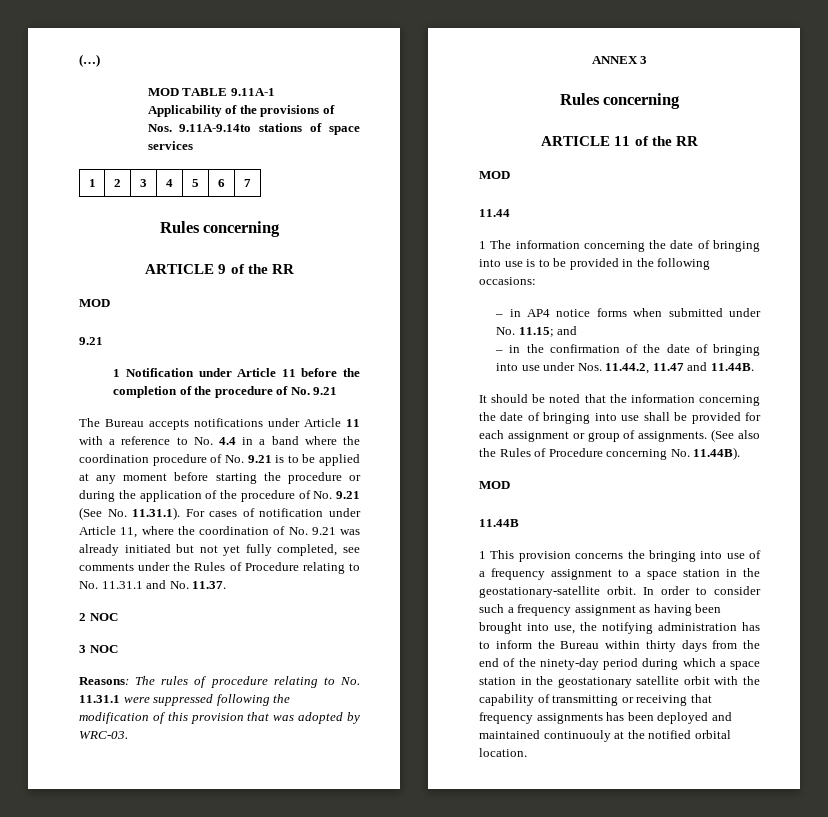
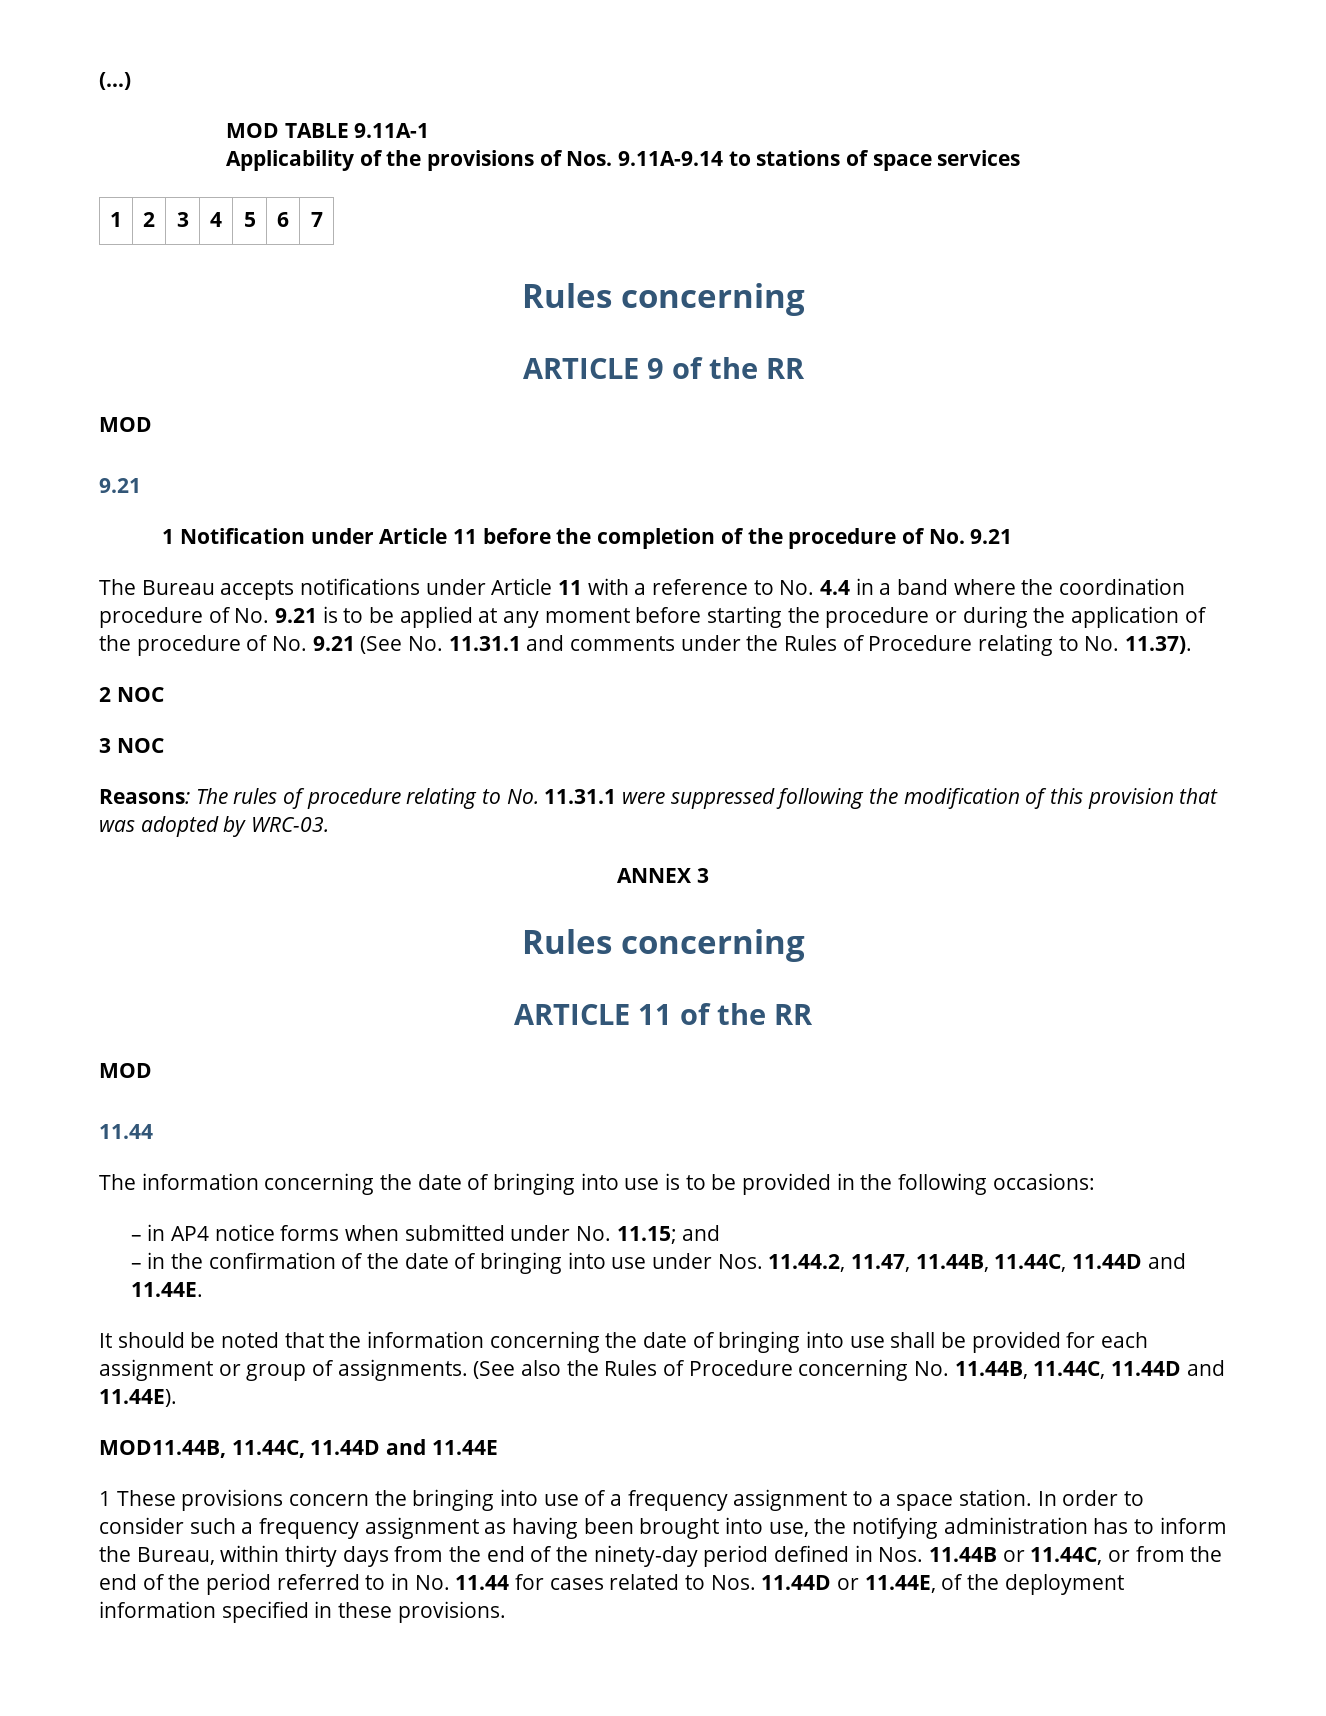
- Applicability of the provisions of Nos. 9.11A-9.14to stations of space services
+ Applicability of the provisions of Nos. 9.11A-9.14 to stations of space services
- The Bureau accepts notifications under Article 11 with a reference to No. 4.4 in a band where the coordination procedure of No. 9.21 is to be applied at any moment before starting the procedure or during the application of the procedure of No. 9.21 (See No. 11.31.1). For cases of notification under Article 11, where the coordination of No. 9.21 was already initiated but not yet fully completed, see comments under the Rules of Procedure relating to No. 11.31.1 and No. 11.37.
+ The Bureau accepts notifications under Article 11 with a reference to No. 4.4 in a band where the coordination procedure of No. 9.21 is to be applied at any moment before starting the procedure or during the application of the procedure of No. 9.21 (See No. 11.31.1 and comments under the Rules of Procedure relating to No. 11.37).
- 1 The information concerning the date of bringing into use is to be provided in the following occasions:
+ The information concerning the date of bringing into use is to be provided in the following occasions:
- – in the confirmation of the date of bringing into use under Nos. 11.44.2, 11.47 and 11.44B.
+ – in the confirmation of the date of bringing into use under Nos. 11.44.2, 11.47, 11.44B, 11.44C, 11.44D and 11.44E.
- (See also the Rules of Procedure concerning No. 11.44B).
- MOD
- 11.44B
- 1 This provision concerns the bringing into use of a frequency assignment to a space station in the geostationary-satellite orbit.
+ (See also the Rules of Procedure concerning No. 11.44B, 11.44C, 11.44D and 11.44E).
+ MOD11.44B, 11.44C, 11.44D and 11.44E
+ 1 These provisions concern the bringing into use of a frequency assignment to a space station.
- In order to consider such a frequency assignment as having been brought into use, the notifying administration has to inform the Bureau within thirty days from the end of the ninety-day period during which a space station in the geostationary satellite orbit with the capability of transmitting or receiving that frequency assignments has been deployed and maintained continuouly at the notified orbital location.
+ In order to consider such a frequency assignment as having been brought into use, the notifying administration has to inform the Bureau, within thirty days from the end of the ninety-day period defined in Nos. 11.44B or 11.44C, or from the end of the period referred to in No. 11.44 for cases related to Nos. 11.44D or 11.44E, of the deployment information specified in these provisions.

